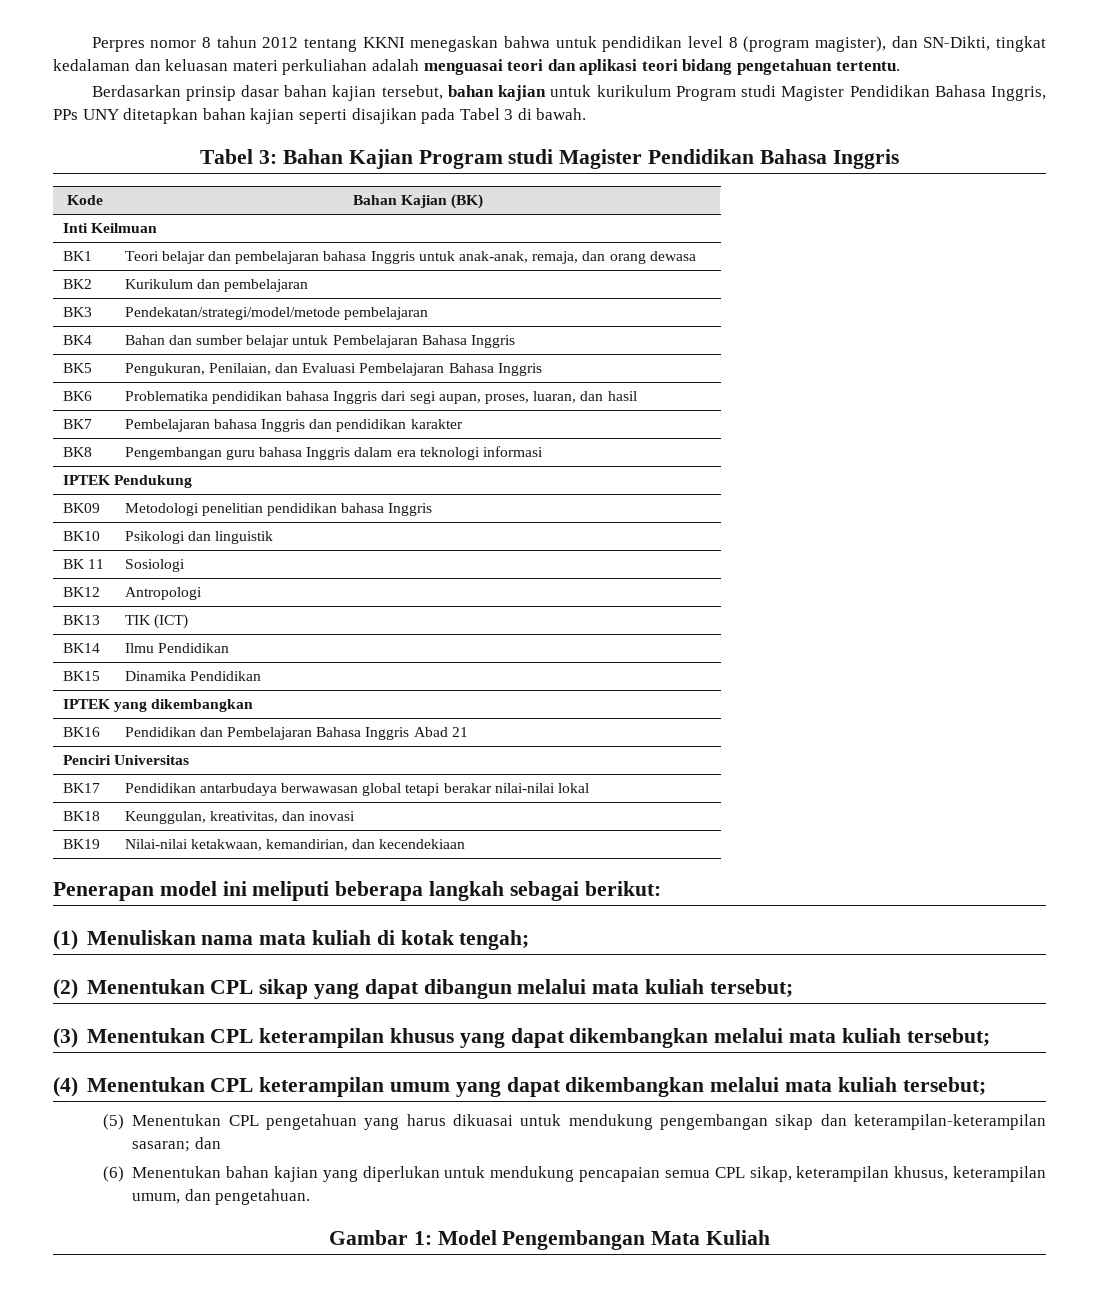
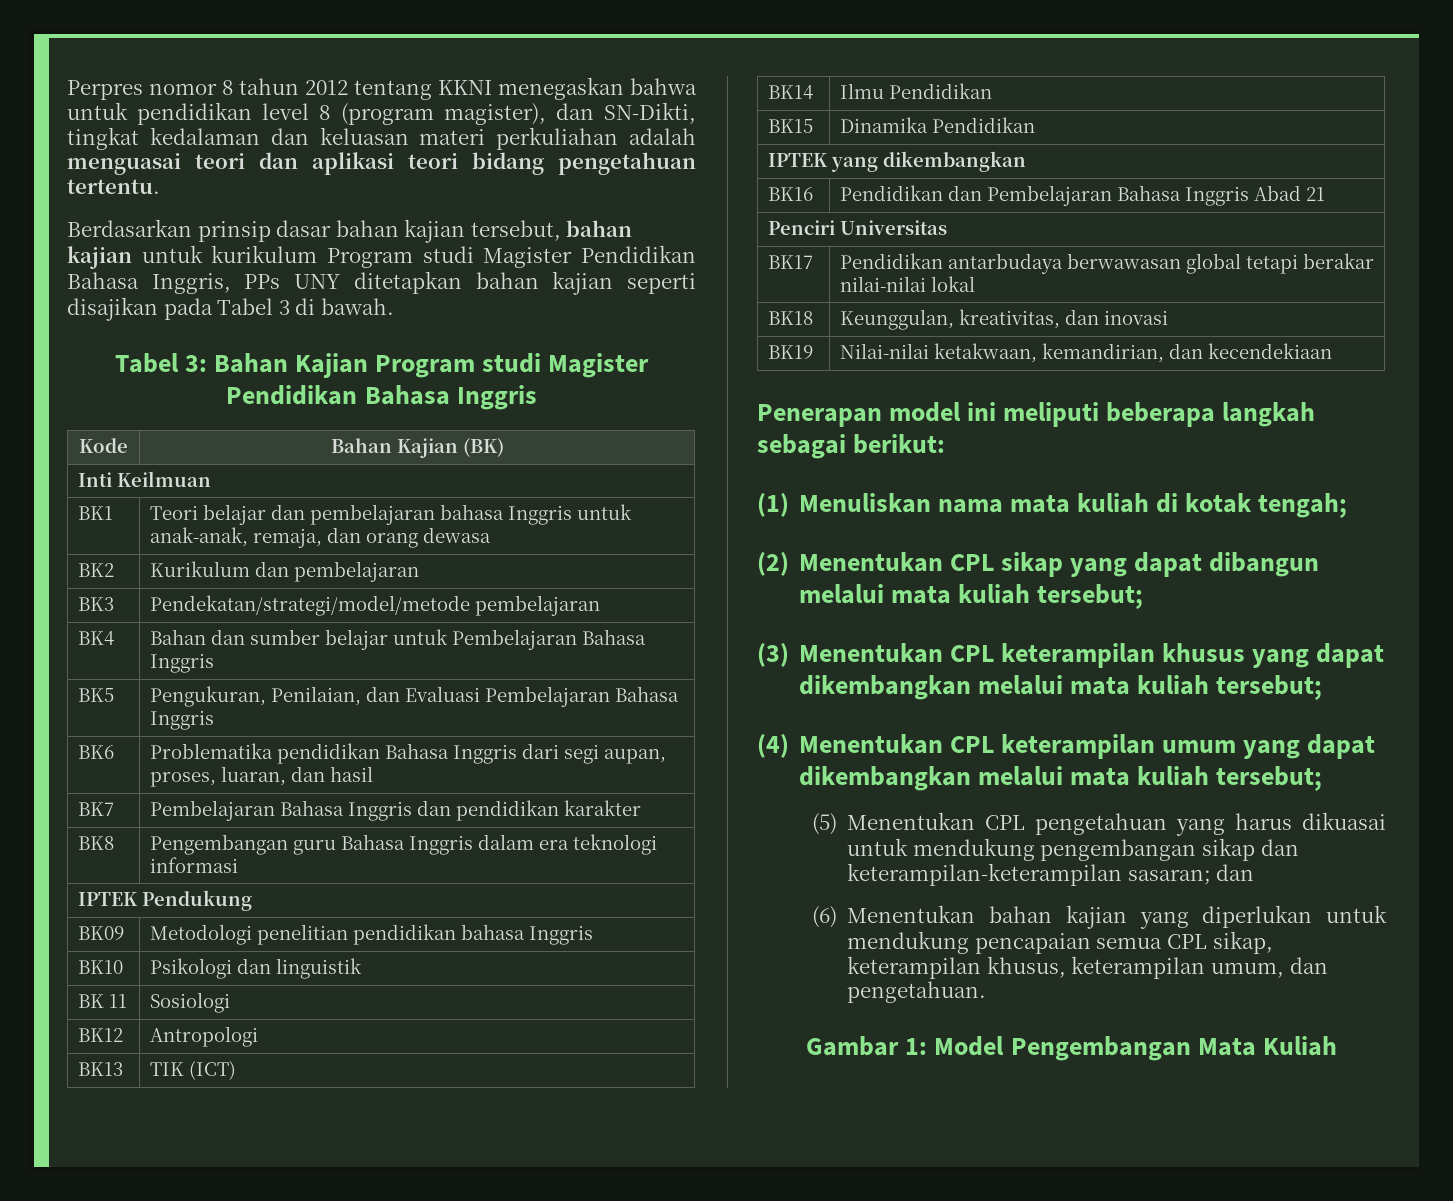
- BK6 | Problematika pendidikan bahasa Inggris dari segi aupan, proses, luaran, dan hasil
+ BK6 | Problematika pendidikan Bahasa Inggris dari segi aupan, proses, luaran, dan hasil
- BK7 | Pembelajaran bahasa Inggris dan pendidikan karakter
+ BK7 | Pembelajaran Bahasa Inggris dan pendidikan karakter
- BK8 | Pengembangan guru bahasa Inggris dalam era teknologi informasi
+ BK8 | Pengembangan guru Bahasa Inggris dalam era teknologi informasi

